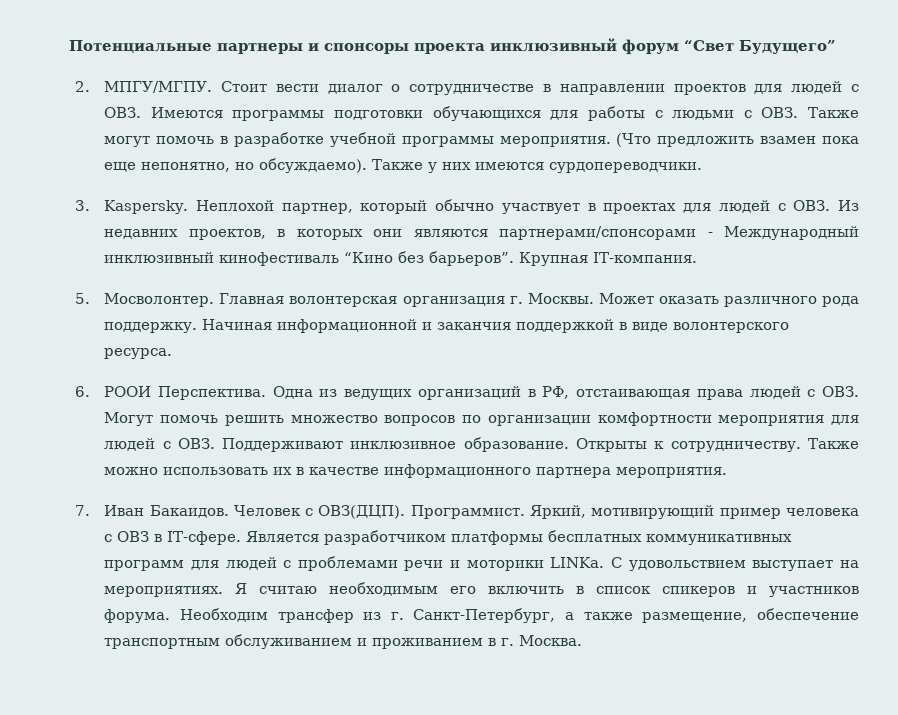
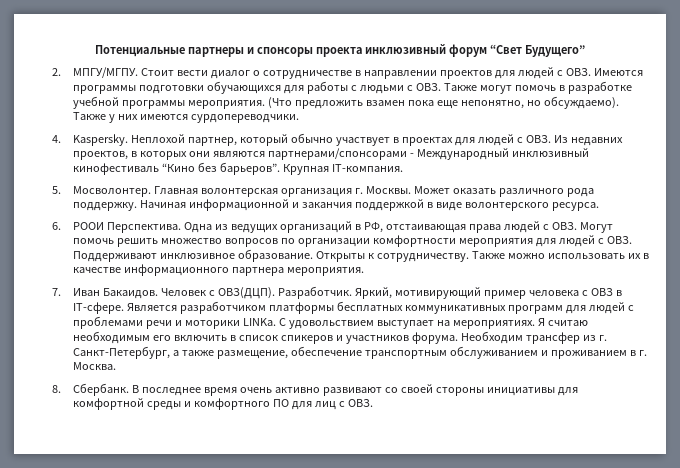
- 3. Kaspersky.
+ 4. Kaspersky.
- Программист.
+ Разработчик.
+ 8. Сбербанк. В последнее время очень активно развивают со своей стороны инициативы для комфортной среды и комфортного ПО для лиц с ОВЗ.

